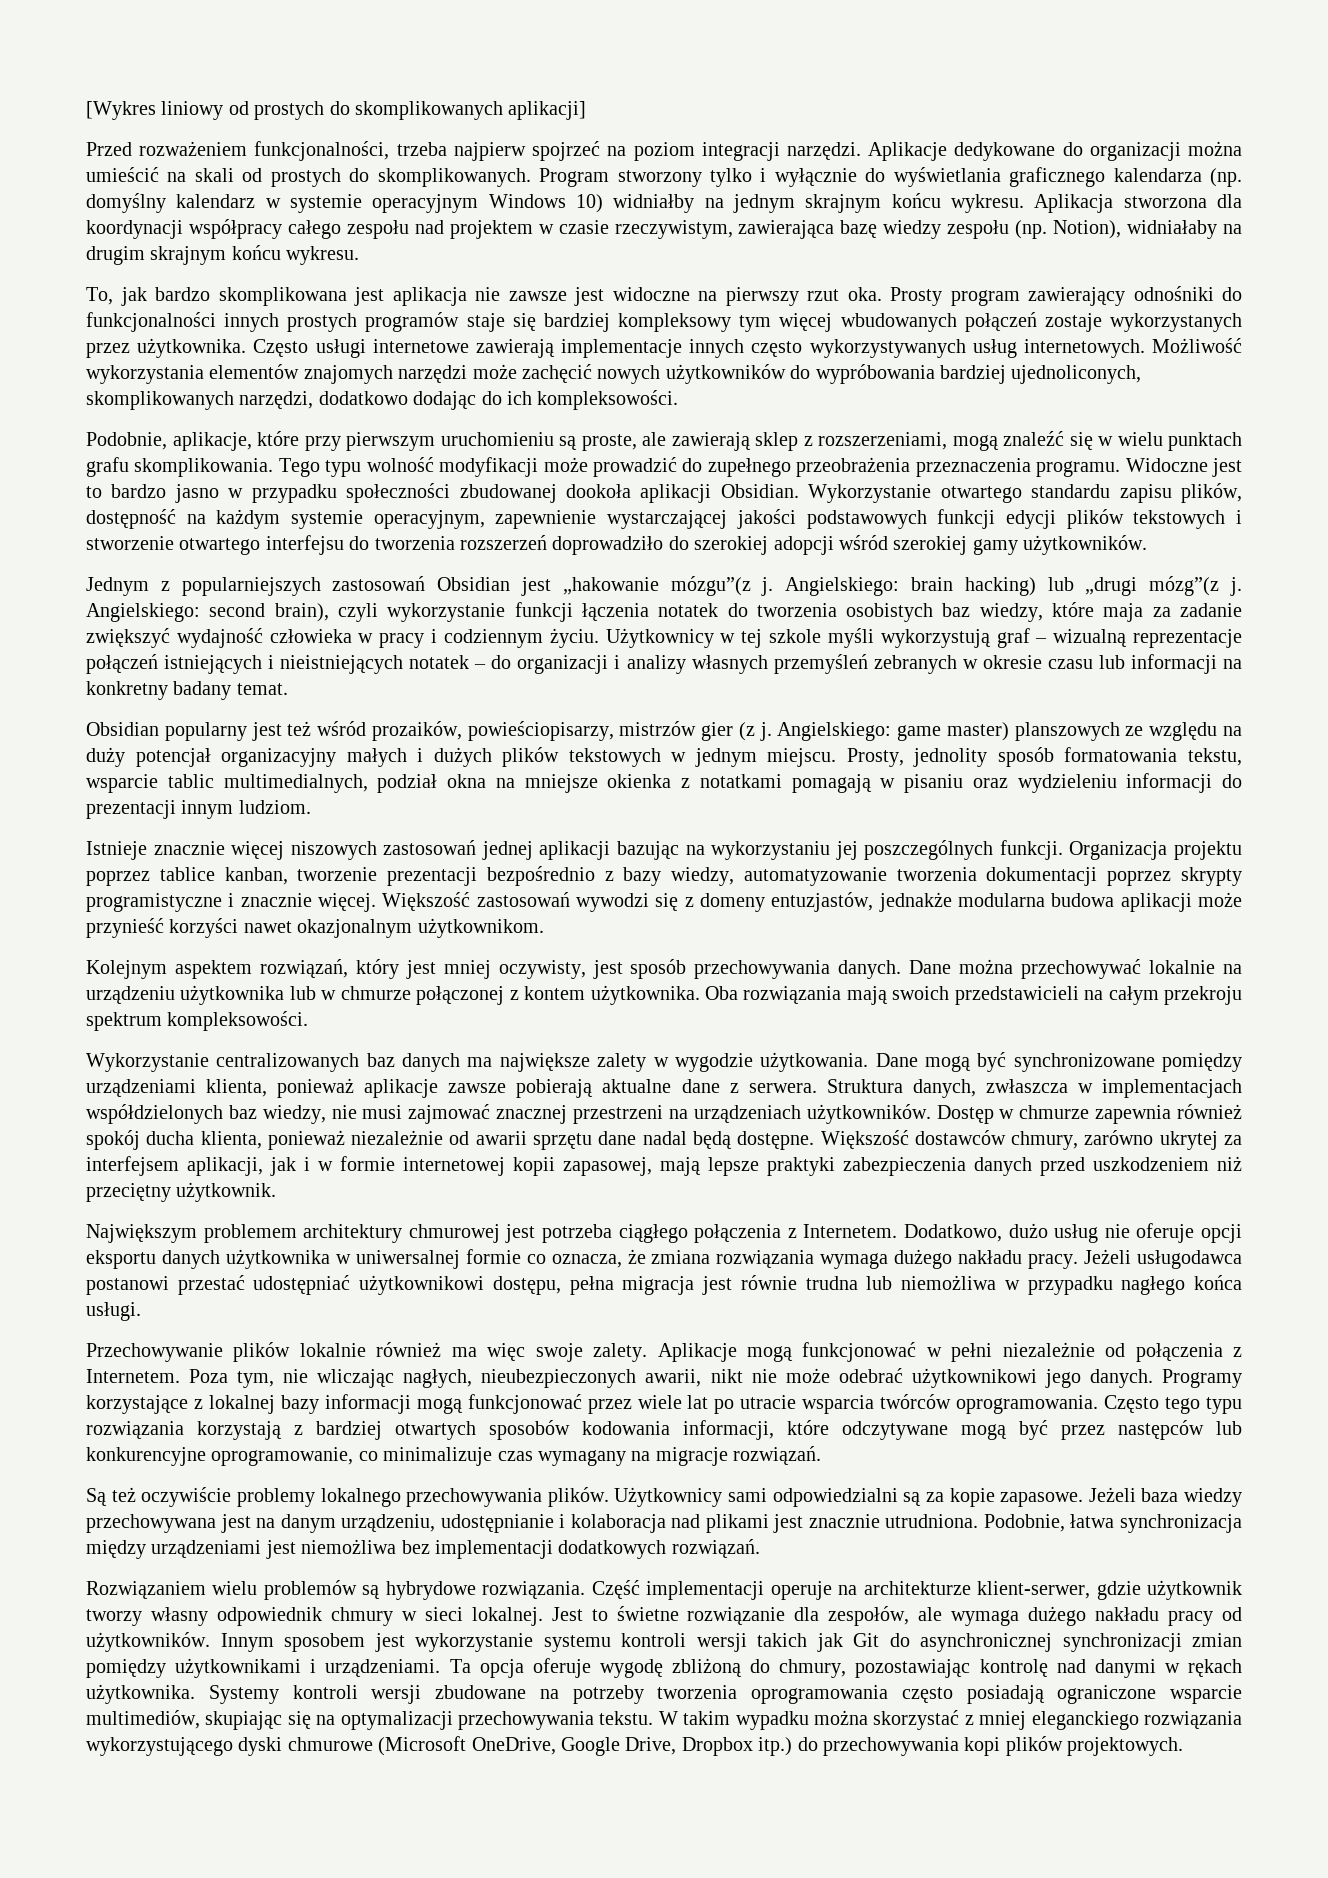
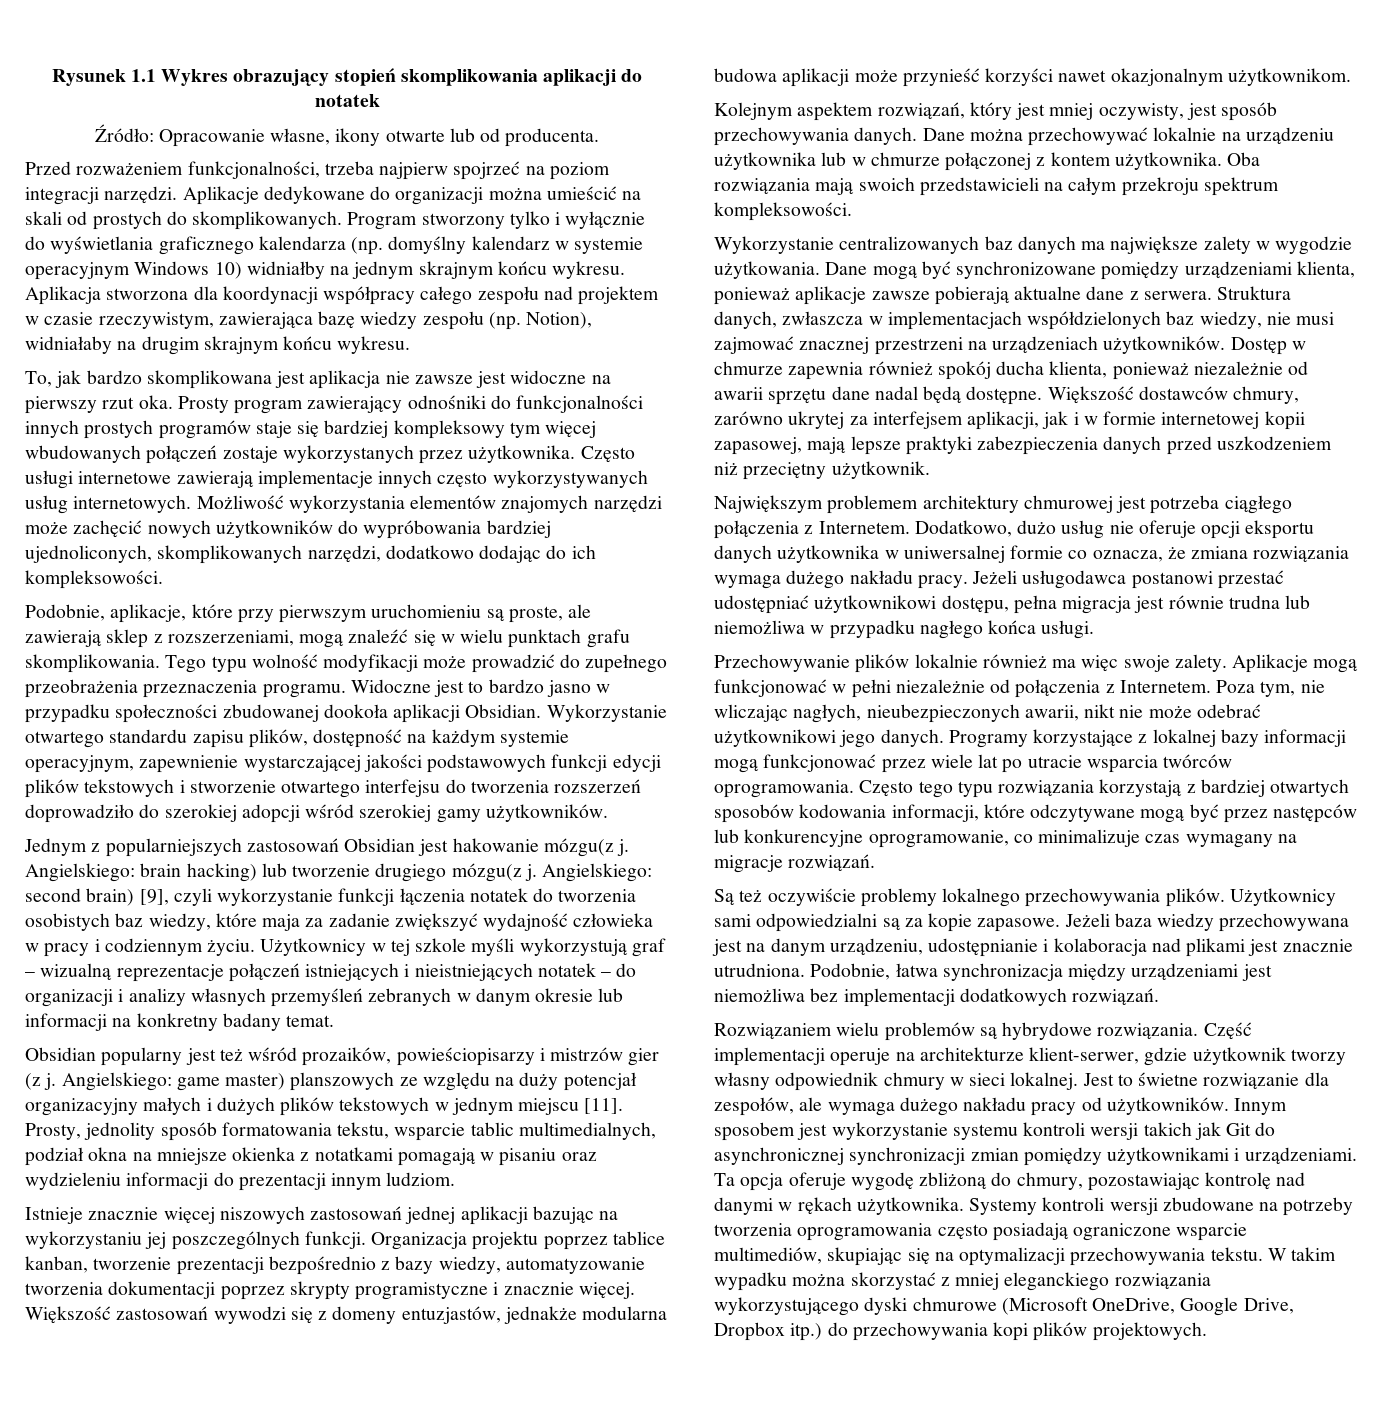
- [Wykres liniowy od prostych do skomplikowanych aplikacji]
+ Rysunek 1.1 Wykres obrazujący stopień skomplikowania aplikacji do notatek
+ Źródło: Opracowanie własne, ikony otwarte lub od producenta.
- Jednym z popularniejszych zastosowań Obsidian jest „hakowanie mózgu”(z j.
+ Jednym z popularniejszych zastosowań Obsidian jest hakowanie mózgu(z j.
- Angielskiego: brain hacking) lub „drugi mózg”(z j.
+ Angielskiego: brain hacking) lub tworzenie drugiego mózgu(z j.
- Angielskiego: second brain), czyli wykorzystanie funkcji łączenia notatek do tworzenia osobistych baz wiedzy, które maja za zadanie zwiększyć wydajność człowieka w pracy i codziennym życiu.
+ Angielskiego: second brain) [9], czyli wykorzystanie funkcji łączenia notatek do tworzenia osobistych baz wiedzy, które maja za zadanie zwiększyć wydajność człowieka w pracy i codziennym życiu.
- Użytkownicy w tej szkole myśli wykorzystują graf – wizualną reprezentacje połączeń istniejących i nieistniejących notatek – do organizacji i analizy własnych przemyśleń zebranych w okresie czasu lub informacji na konkretny badany temat.
+ Użytkownicy w tej szkole myśli wykorzystują graf – wizualną reprezentacje połączeń istniejących i nieistniejących notatek – do organizacji i analizy własnych przemyśleń zebranych w danym okresie lub informacji na konkretny badany temat.
- Obsidian popularny jest też wśród prozaików, powieściopisarzy, mistrzów gier (z j.
+ Obsidian popularny jest też wśród prozaików, powieściopisarzy i mistrzów gier (z j.
- Angielskiego: game master) planszowych ze względu na duży potencjał organizacyjny małych i dużych plików tekstowych w jednym miejscu.
+ Angielskiego: game master) planszowych ze względu na duży potencjał organizacyjny małych i dużych plików tekstowych w jednym miejscu [11].

